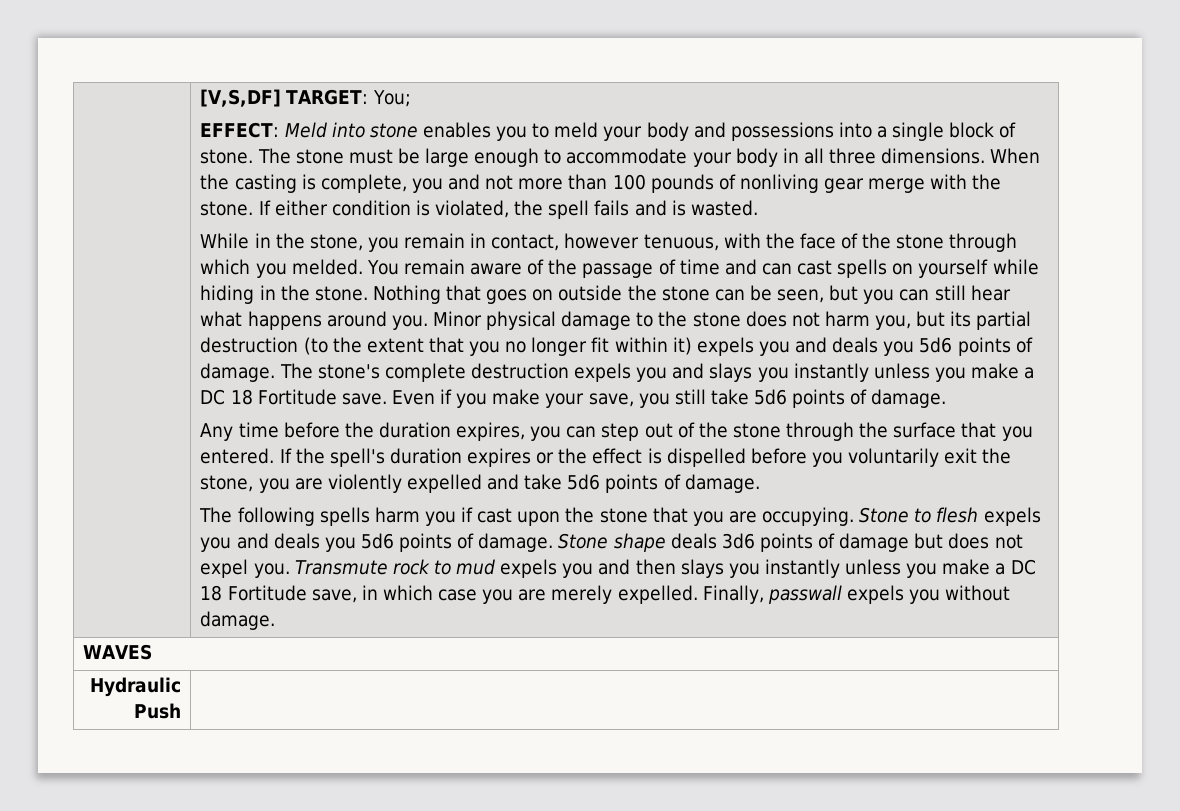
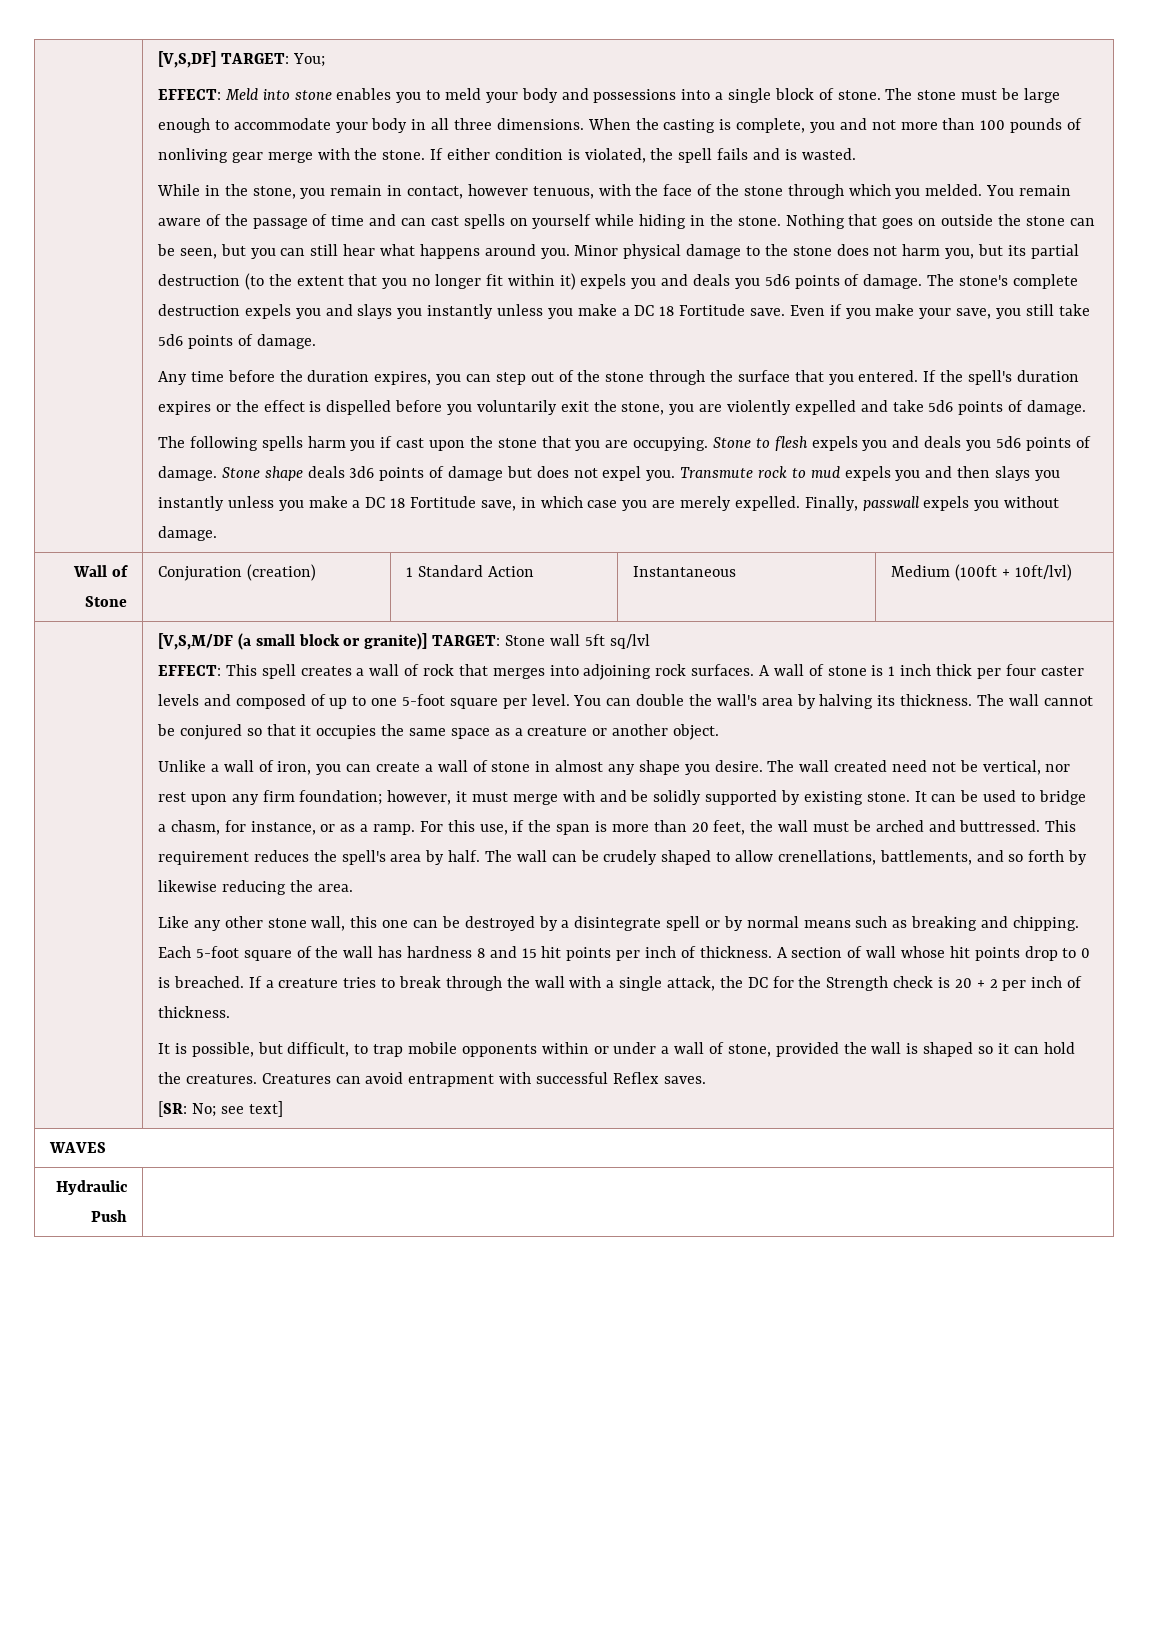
+ Wall of Stone | Conjuration (creation) | 1 Standard Action | Instantaneous | Medium (100ft + 10ft/lvl)
+ | [V,S,M/DF (a small block or granite)] TARGET: Stone wall 5ft sq/lvl
+ EFFECT: This spell creates a wall of rock that merges into adjoining rock surfaces. A wall of stone is 1 inch thick per four caster levels and composed of up to one 5-foot square per level. You can double the wall's area by halving its thickness. The wall cannot be conjured so that it occupies the same space as a creature or another object.
+ Unlike a wall of iron, you can create a wall of stone in almost any shape you desire. The wall created need not be vertical, nor rest upon any firm foundation; however, it must merge with and be solidly supported by existing stone. It can be used to bridge a chasm, for instance, or as a ramp. For this use, if the span is more than 20 feet, the wall must be arched and buttressed. This requirement reduces the spell's area by half. The wall can be crudely shaped to allow crenellations, battlements, and so forth by likewise reducing the area.
+ Like any other stone wall, this one can be destroyed by a disintegrate spell or by normal means such as breaking and chipping. Each 5-foot square of the wall has hardness 8 and 15 hit points per inch of thickness. A section of wall whose hit points drop to 0 is breached. If a creature tries to break through the wall with a single attack, the DC for the Strength check is 20 + 2 per inch of thickness.
+ It is possible, but difficult, to trap mobile opponents within or under a wall of stone, provided the wall is shaped so it can hold the creatures. Creatures can avoid entrapment with successful Reflex saves.
+ [SR: No; see text]

